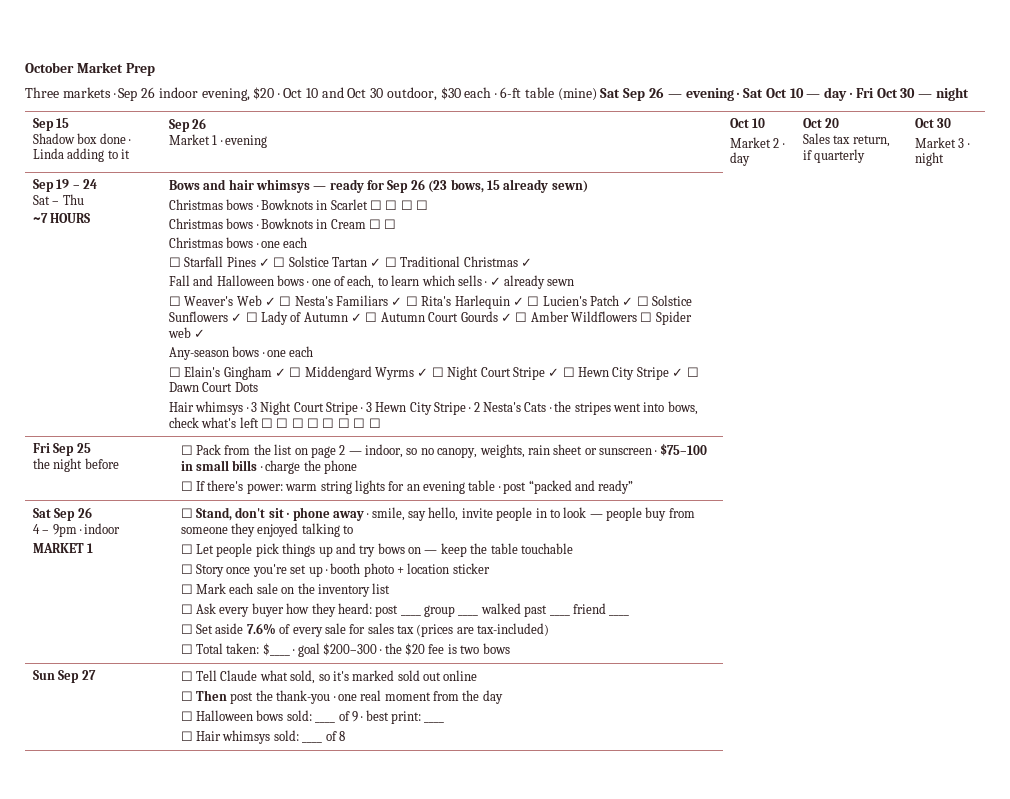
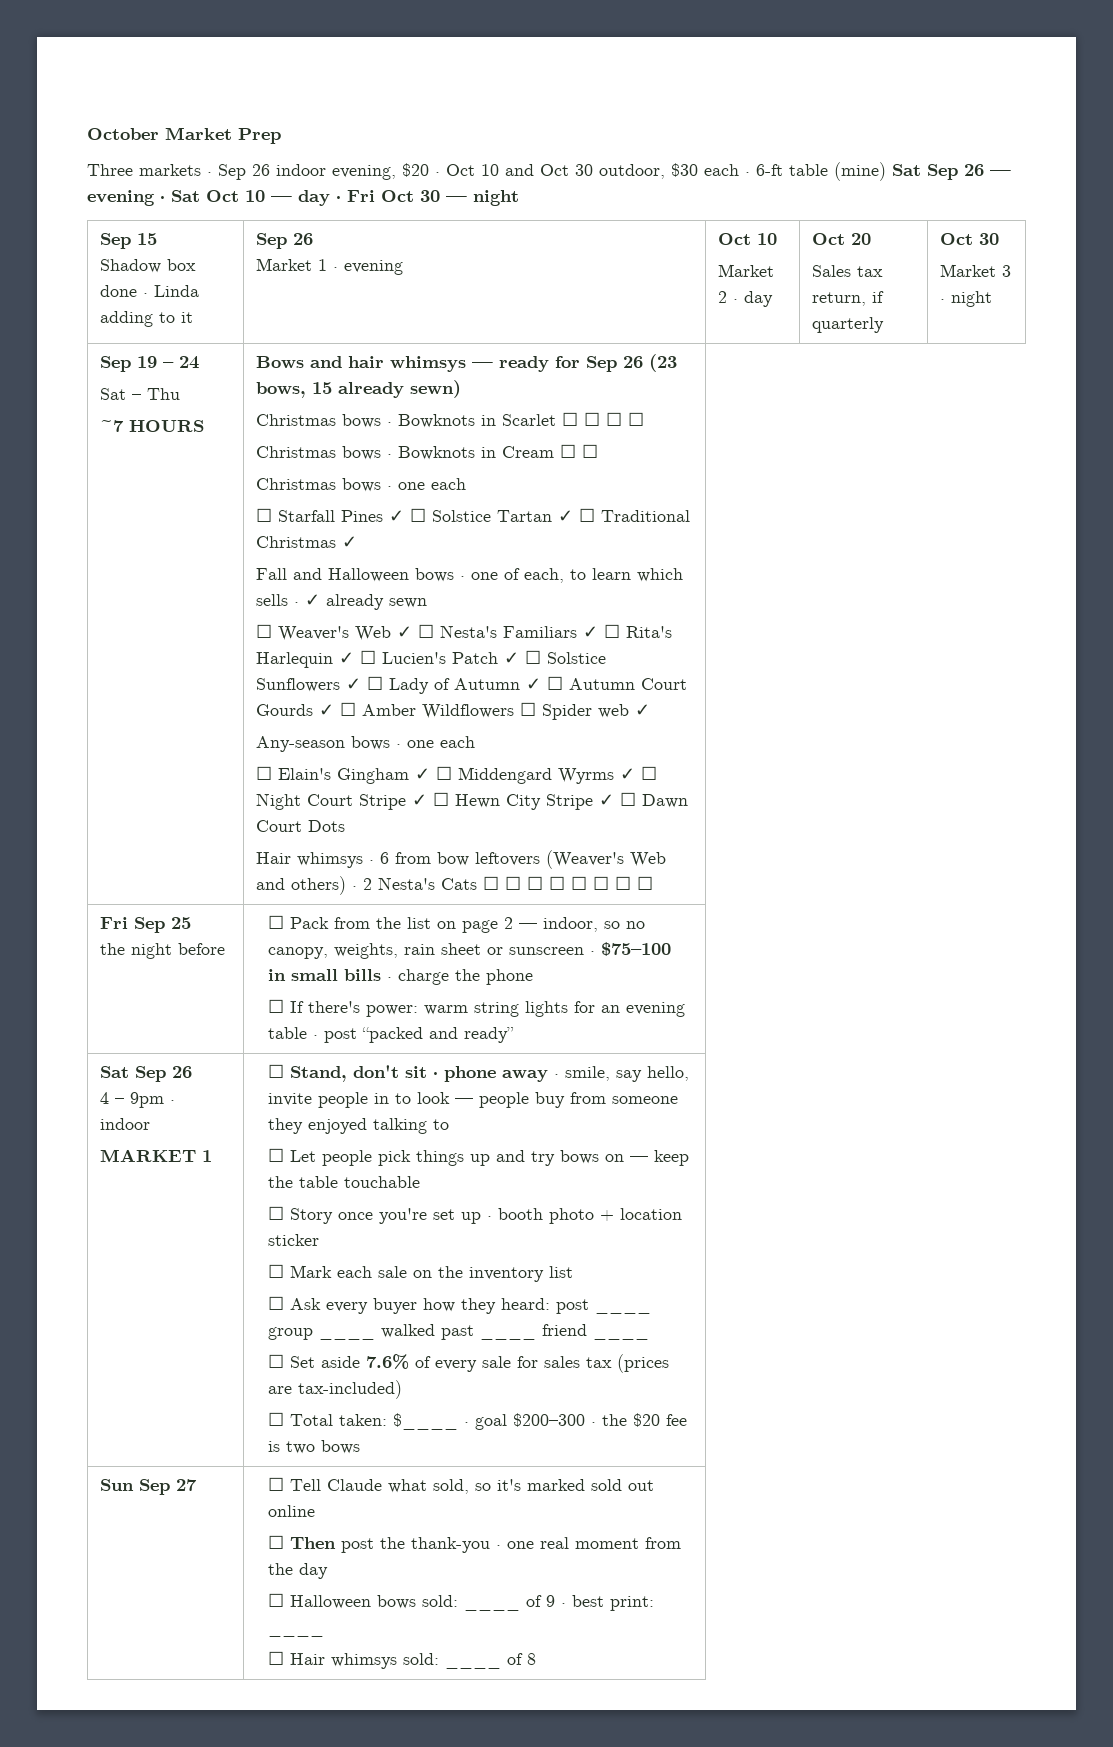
- Hair whimsys · 3 Night Court Stripe · 3 Hewn City Stripe · 2 Nesta's Cats · the stripes went into bows, check what's left ☐ ☐ ☐ ☐ ☐ ☐ ☐ ☐
+ Hair whimsys · 6 from bow leftovers (Weaver's Web and others) · 2 Nesta's Cats ☐ ☐ ☐ ☐ ☐ ☐ ☐ ☐

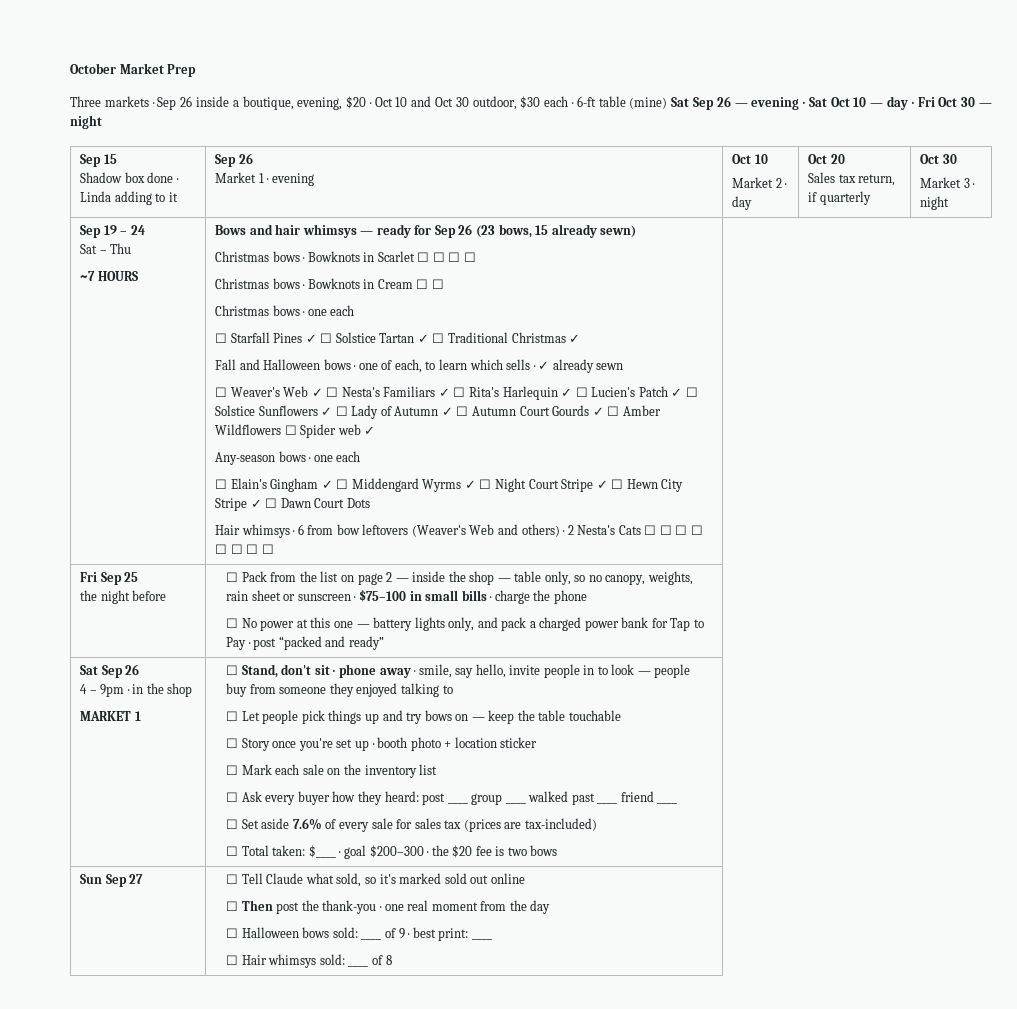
- Three markets · Sep 26 indoor evening, $20 · Oct 10 and Oct 30 outdoor, $30 each · 6-ft table (mine) Sat Sep 26 — evening · Sat Oct 10 — day · Fri Oct 30 — night
+ Three markets · Sep 26 inside a boutique, evening, $20 · Oct 10 and Oct 30 outdoor, $30 each · 6-ft table (mine) Sat Sep 26 — evening · Sat Oct 10 — day · Fri Oct 30 — night
- ☐ Pack from the list on page 2 — indoor, so no canopy, weights, rain sheet or sunscreen · $75–100 in small bills · charge the phone
+ ☐ Pack from the list on page 2 — inside the shop — table only, so no canopy, weights, rain sheet or sunscreen · $75–100 in small bills · charge the phone
- ☐ If there's power: warm string lights for an evening table · post “packed and ready”
+ ☐ No power at this one — battery lights only, and pack a charged power bank for Tap to Pay · post “packed and ready”
- 4 – 9pm · indoor
+ 4 – 9pm · in the shop

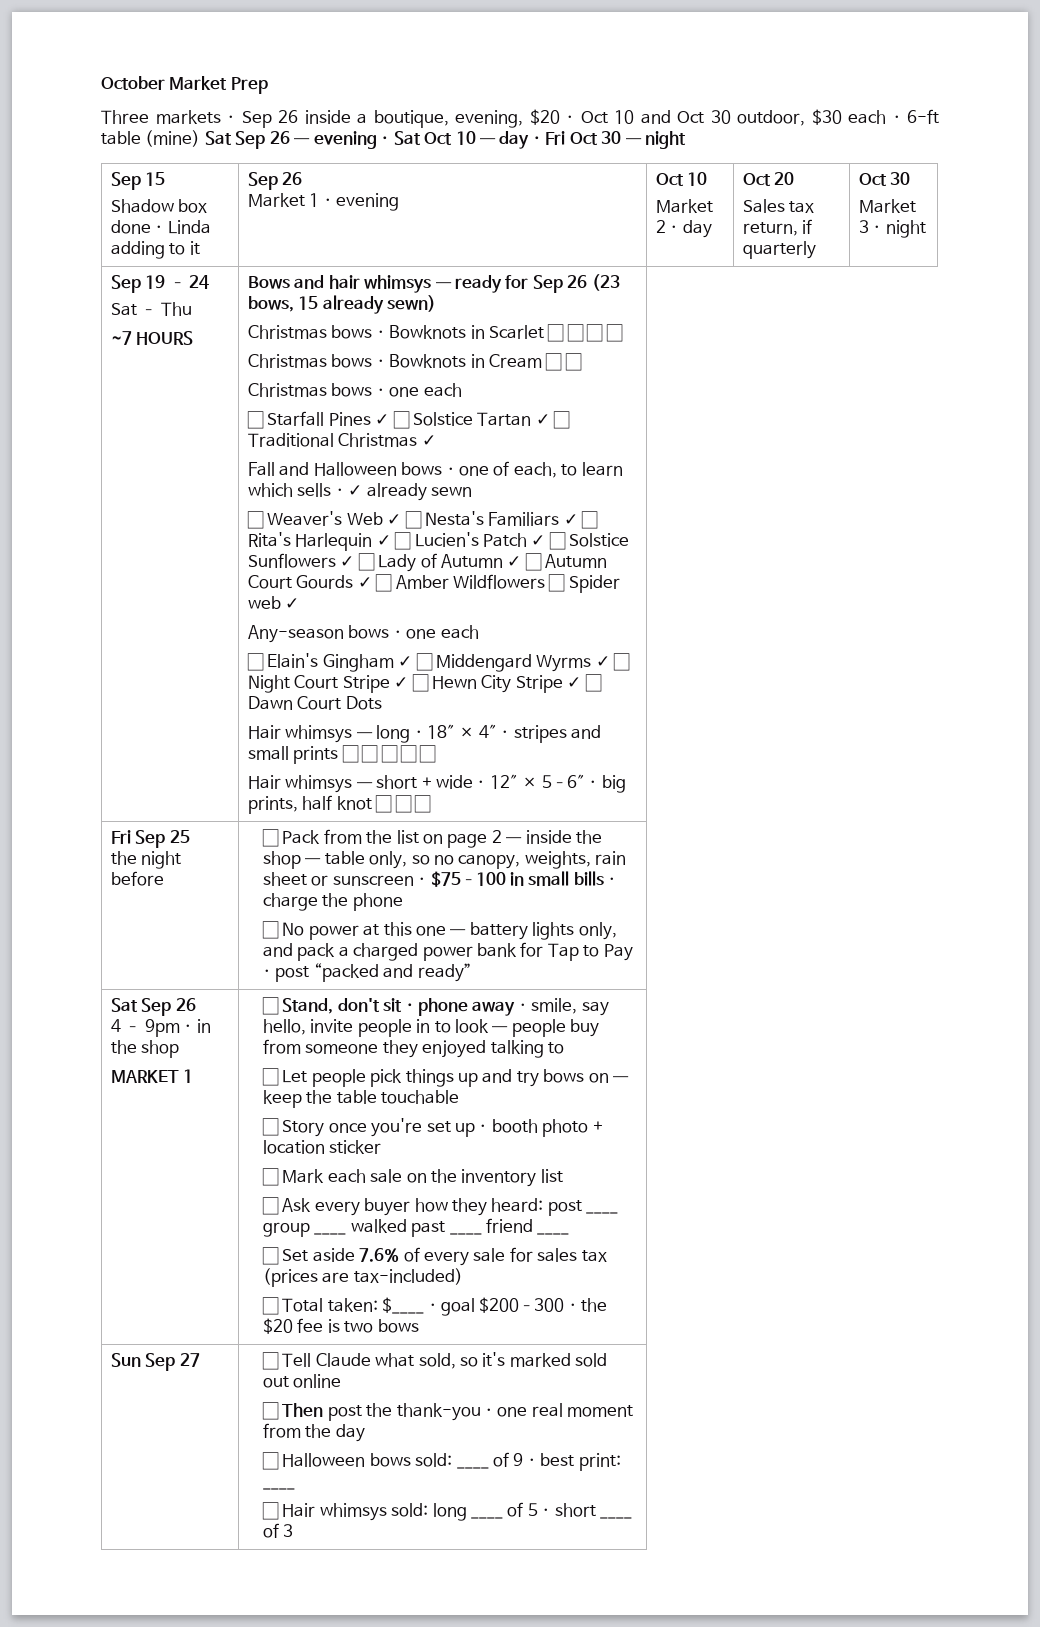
- Hair whimsys · 6 from bow leftovers (Weaver's Web and others) · 2 Nesta's Cats ☐ ☐ ☐ ☐ ☐ ☐ ☐ ☐
+ Hair whimsys — long · 18″ × 4″ · stripes and small prints ☐ ☐ ☐ ☐ ☐
+ Hair whimsys — short + wide · 12″ × 5–6″ · big prints, half knot ☐ ☐ ☐
- ☐ Hair whimsys sold: ____ of 8
+ ☐ Hair whimsys sold: long ____ of 5 · short ____ of 3

